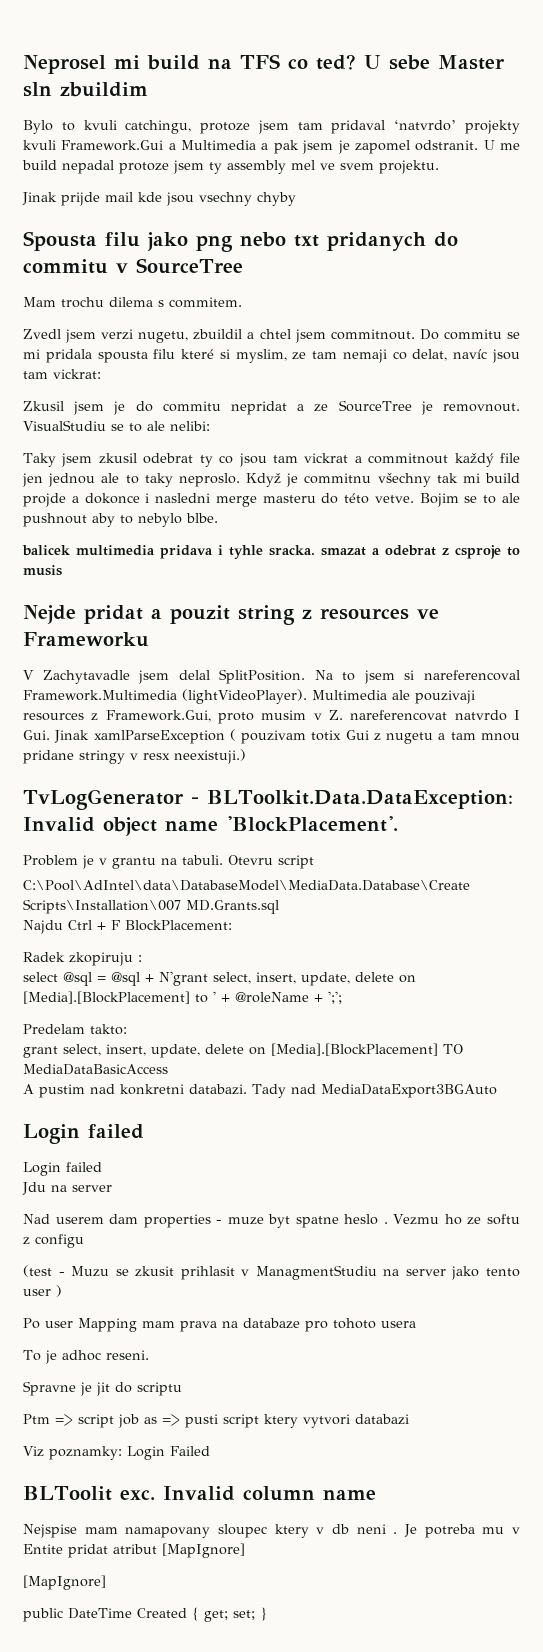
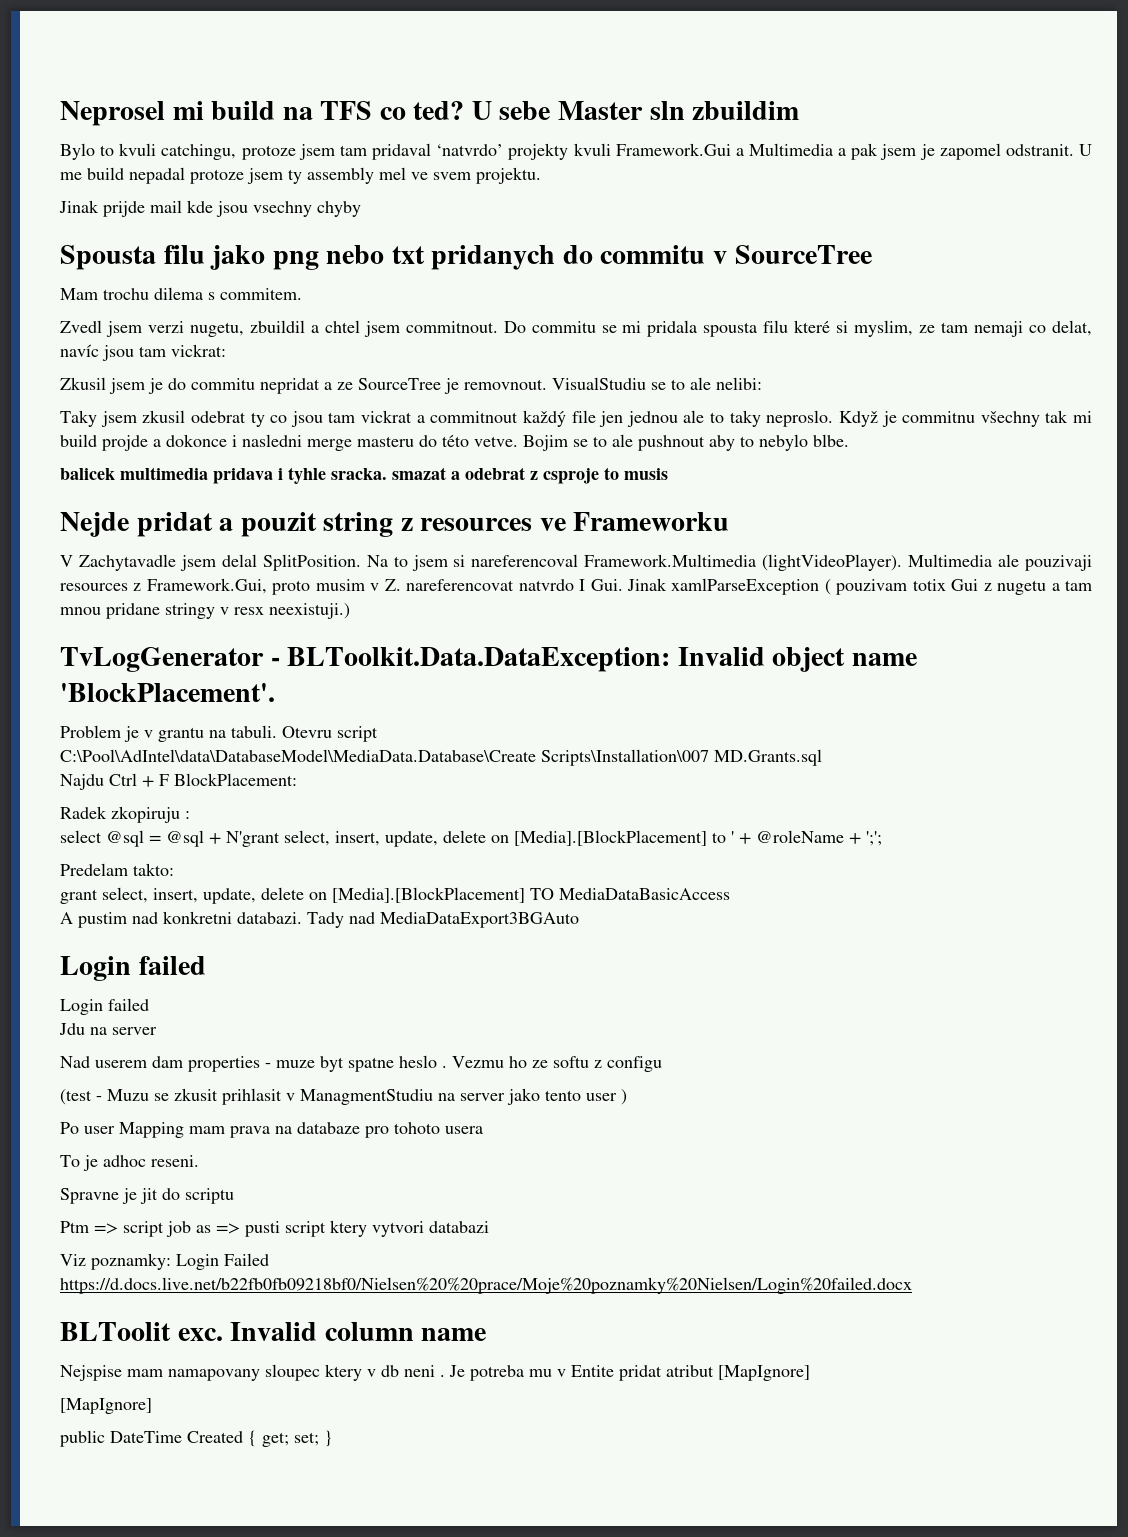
- Viz poznamky: Login Failed
+ Viz poznamky: Login Failed https://d.docs.live.net/b22fb0fb09218bf0/Nielsen%20%20prace/Moje%20poznamky%20Nielsen/Login%20failed.docx

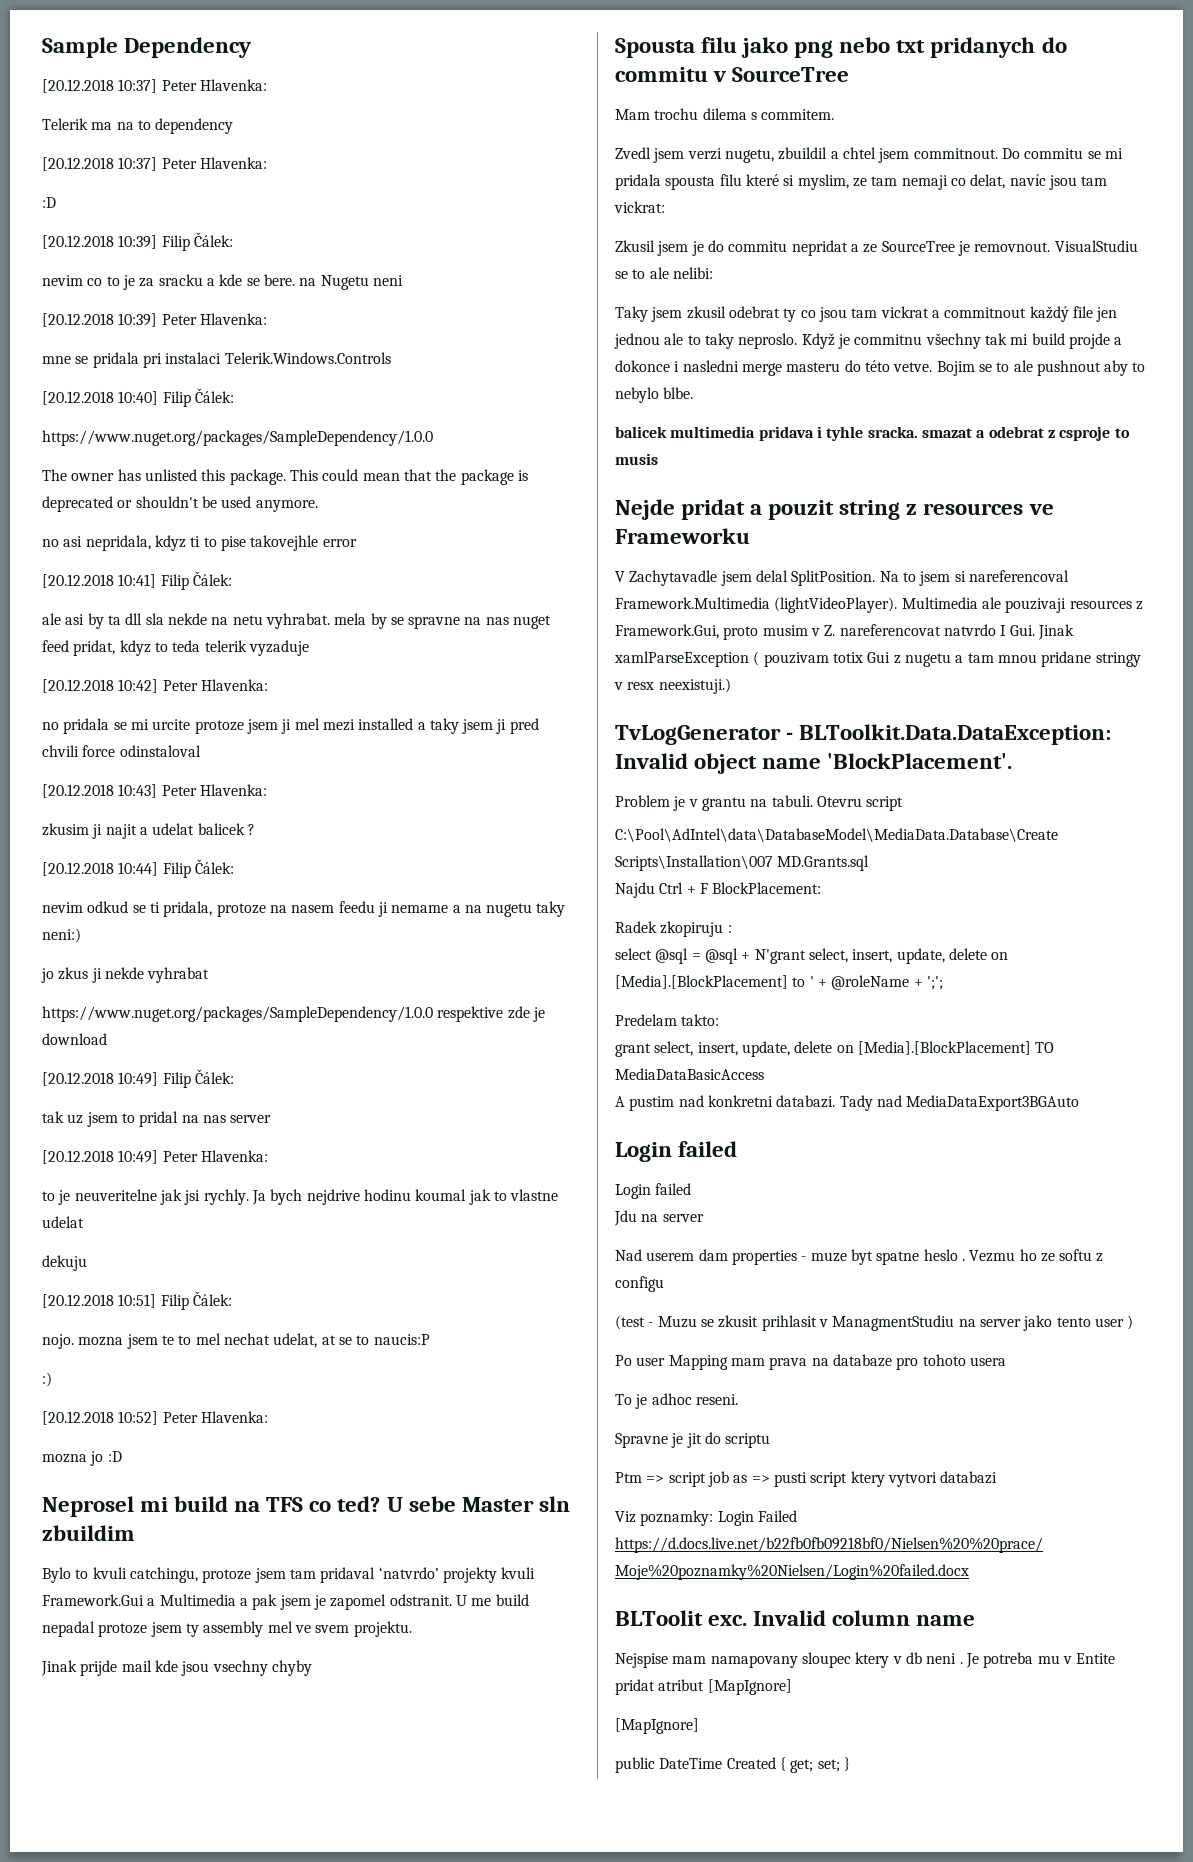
+ Sample Dependency
+ [20.12.2018 10:37] Peter Hlavenka:
+ Telerik ma na to dependency
+ [20.12.2018 10:37] Peter Hlavenka:
+ :D
+ [20.12.2018 10:39] Filip Čálek:
+ nevim co to je za sracku a kde se bere. na Nugetu neni
+ [20.12.2018 10:39] Peter Hlavenka:
+ mne se pridala pri instalaci Telerik.Windows.Controls
+ [20.12.2018 10:40] Filip Čálek:
+ https://www.nuget.org/packages/SampleDependency/1.0.0
+ The owner has unlisted this package. This could mean that the package is deprecated or shouldn't be used anymore.
+ no asi nepridala, kdyz ti to pise takovejhle error
+ [20.12.2018 10:41] Filip Čálek:
+ ale asi by ta dll sla nekde na netu vyhrabat. mela by se spravne na nas nuget feed pridat, kdyz to teda telerik vyzaduje
+ [20.12.2018 10:42] Peter Hlavenka:
+ no pridala se mi urcite protoze jsem ji mel mezi installed a taky jsem ji pred chvili force odinstaloval
+ [20.12.2018 10:43] Peter Hlavenka:
+ zkusim ji najit a udelat balicek ?
+ [20.12.2018 10:44] Filip Čálek:
+ nevim odkud se ti pridala, protoze na nasem feedu ji nemame a na nugetu taky neni:)
+ jo zkus ji nekde vyhrabat
+ https://www.nuget.org/packages/SampleDependency/1.0.0 respektive zde je download
+ [20.12.2018 10:49] Filip Čálek:
+ tak uz jsem to pridal na nas server
+ [20.12.2018 10:49] Peter Hlavenka:
+ to je neuveritelne jak jsi rychly. Ja bych nejdrive hodinu koumal jak to vlastne udelat
+ dekuju
+ [20.12.2018 10:51] Filip Čálek:
+ nojo. mozna jsem te to mel nechat udelat, at se to naucis:P
+ :)
+ [20.12.2018 10:52] Peter Hlavenka:
+ mozna jo :D

